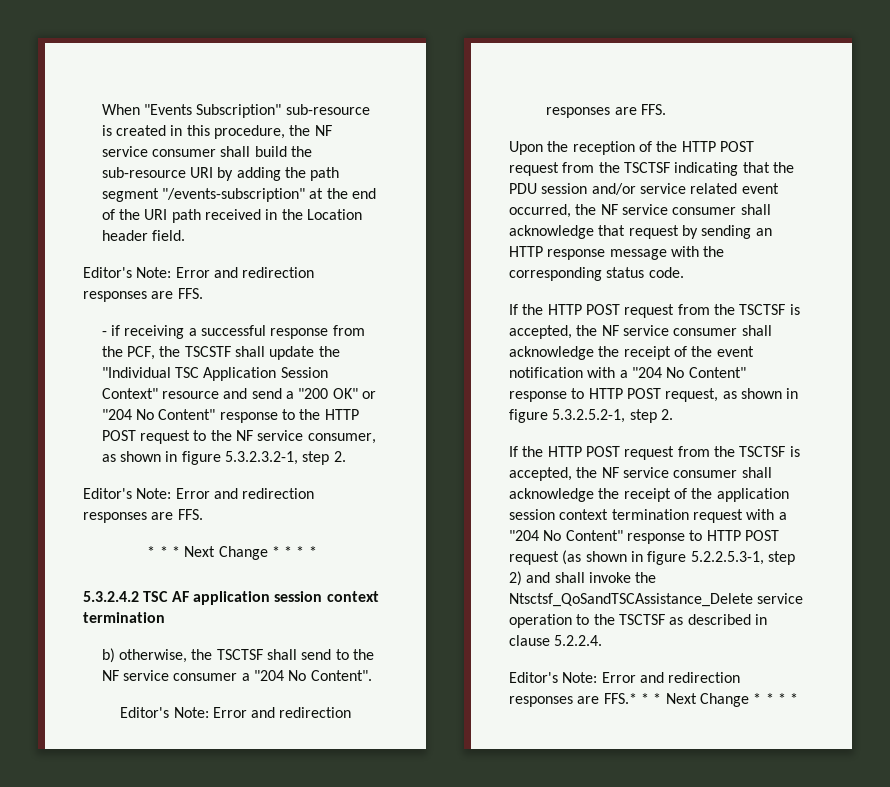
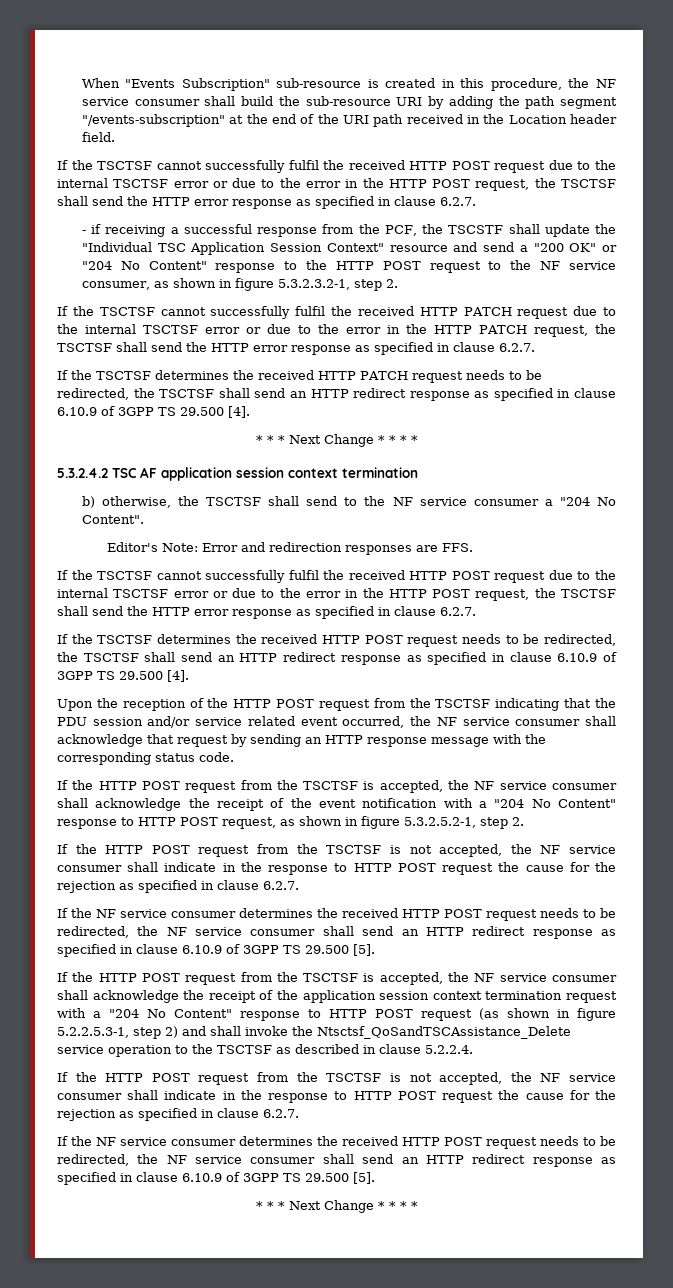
  When "Events Subscription" sub-resource is created in this procedure, the NF service consumer shall build the sub-resource URI by adding the path segment "/events-subscription" at the end of the URI path received in the Location header field.
- Editor's Note: Error and redirection responses are FFS.
+ If the TSCTSF cannot successfully fulfil the received HTTP POST request due to the internal TSCTSF error or due to the error in the HTTP POST request, the TSCTSF shall send the HTTP error response as specified in clause 6.2.7.
  - if receiving a successful response from the PCF, the TSCSTF shall update the "Individual TSC Application Session Context" resource and send a "200 OK" or "204 No Content" response to the HTTP POST request to the NF service consumer, as shown in figure 5.3.2.3.2-1, step 2.
- Editor's Note: Error and redirection responses are FFS.
+ If the TSCTSF cannot successfully fulfil the received HTTP PATCH request due to the internal TSCTSF error or due to the error in the HTTP PATCH request, the TSCTSF shall send the HTTP error response as specified in clause 6.2.7.
+ If the TSCTSF determines the received HTTP PATCH request needs to be redirected, the TSCTSF shall send an HTTP redirect response as specified in clause 6.10.9 of 3GPP TS 29.500 [4].
  b) otherwise, the TSCTSF shall send to the NF service consumer a "204 No Content".
  Editor's Note: Error and redirection responses are FFS.
+ If the TSCTSF cannot successfully fulfil the received HTTP POST request due to the internal TSCTSF error or due to the error in the HTTP POST request, the TSCTSF shall send the HTTP error response as specified in clause 6.2.7.
+ If the TSCTSF determines the received HTTP POST request needs to be redirected, the TSCTSF shall send an HTTP redirect response as specified in clause 6.10.9 of 3GPP TS 29.500 [4].
  If the HTTP POST request from the TSCTSF is accepted, the NF service consumer shall acknowledge the receipt of the event notification with a "204 No Content" response to HTTP POST request, as shown in figure 5.3.2.5.2-1, step 2.
+ If the HTTP POST request from the TSCTSF is not accepted, the NF service consumer shall indicate in the response to HTTP POST request the cause for the rejection as specified in clause 6.2.7.
+ If the NF service consumer determines the received HTTP POST request needs to be redirected, the NF service consumer shall send an HTTP redirect response as specified in clause 6.10.9 of 3GPP TS 29.500 [5].
  If the HTTP POST request from the TSCTSF is accepted, the NF service consumer shall acknowledge the receipt of the application session context termination request with a "204 No Content" response to HTTP POST request (as shown in figure 5.2.2.5.3-1, step 2) and shall invoke the Ntsctsf_QoSandTSCAssistance_Delete service operation to the TSCTSF as described in clause 5.2.2.4.
- Editor's Note: Error and redirection responses are FFS.* * * Next Change * * * *
+ If the HTTP POST request from the TSCTSF is not accepted, the NF service consumer shall indicate in the response to HTTP POST request the cause for the rejection as specified in clause 6.2.7.
+ If the NF service consumer determines the received HTTP POST request needs to be redirected, the NF service consumer shall send an HTTP redirect response as specified in clause 6.10.9 of 3GPP TS 29.500 [5].
+ * * * Next Change * * * *

